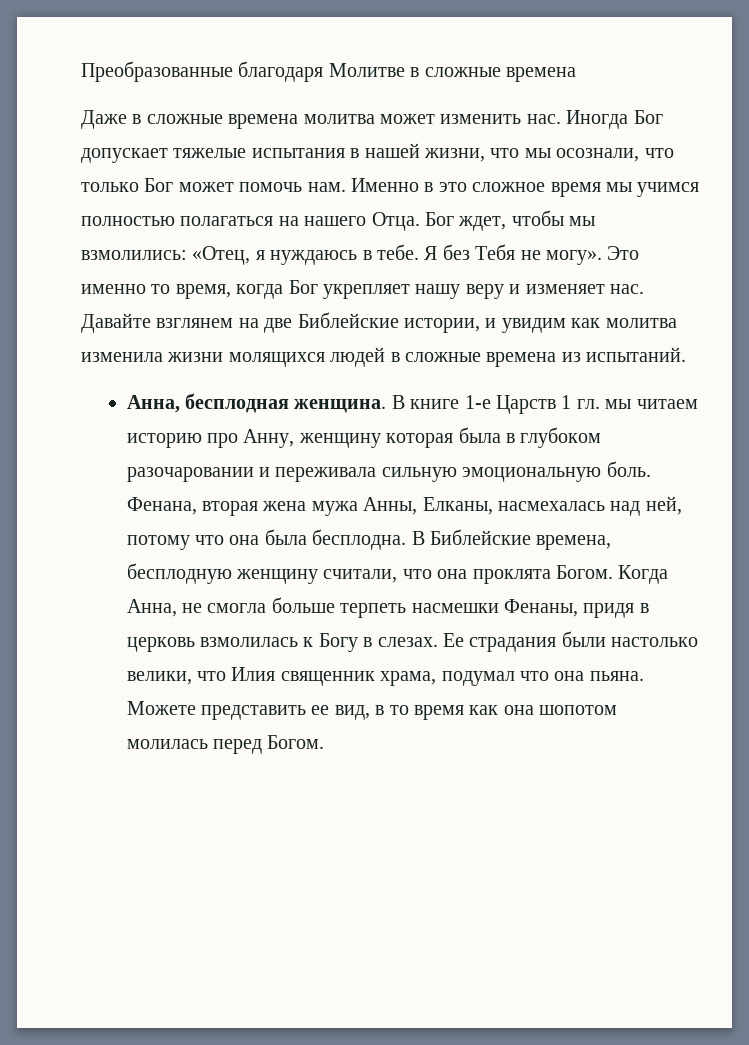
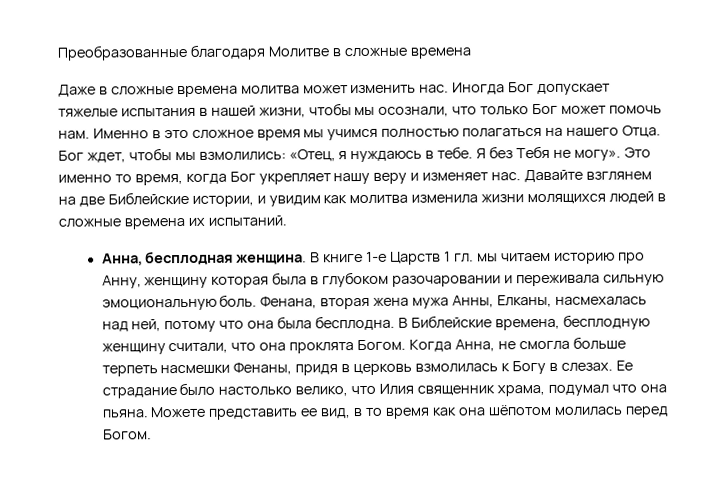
- Иногда Бог допускает тяжелые испытания в нашей жизни, что мы осознали, что только Бог может помочь нам.
+ Иногда Бог допускает тяжелые испытания в нашей жизни, чтобы мы осознали, что только Бог может помочь нам.
- Давайте взглянем на две Библейские истории, и увидим как молитва изменила жизни молящихся людей в сложные времена из испытаний.
+ Давайте взглянем на две Библейские истории, и увидим как молитва изменила жизни молящихся людей в сложные времена их испытаний.
- Ее страдания были настолько велики, что Илия священник храма, подумал что она пьяна.
+ Ее страдание было настолько велико, что Илия священник храма, подумал что она пьяна.
- Можете представить ее вид, в то время как она шопотом молилась перед Богом.
+ Можете представить ее вид, в то время как она шёпотом молилась перед Богом.

